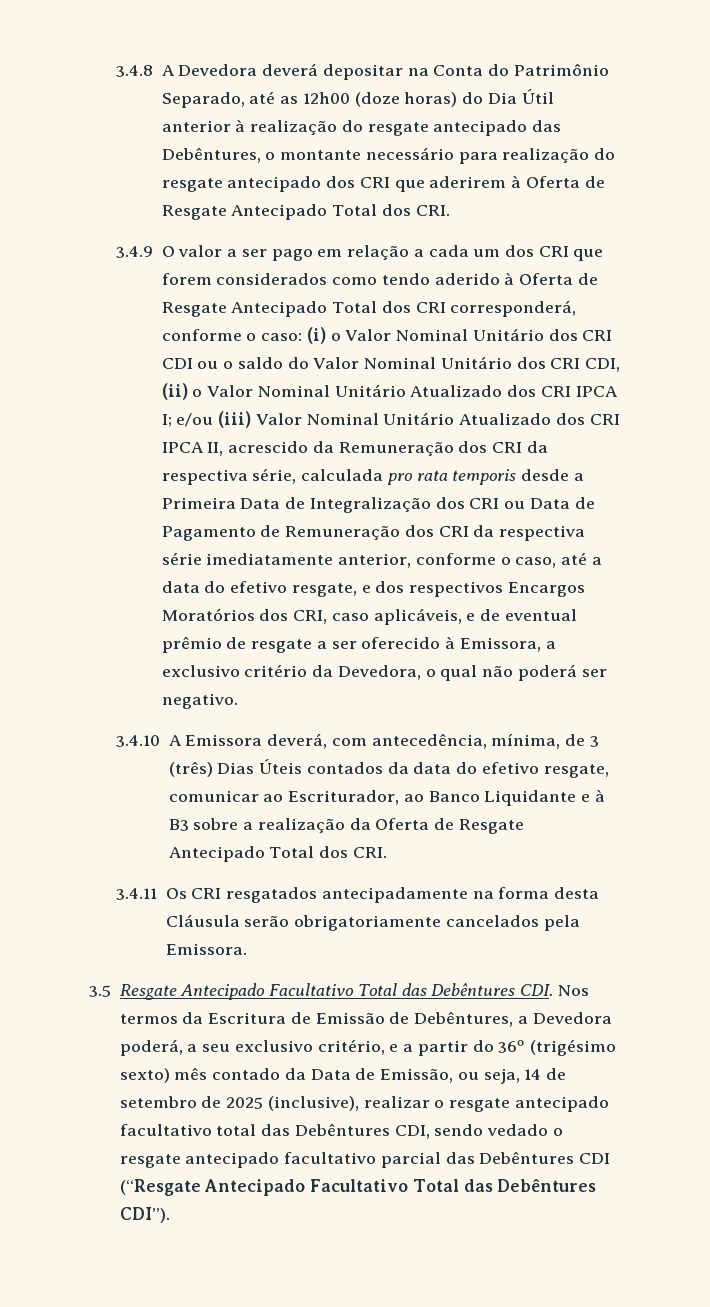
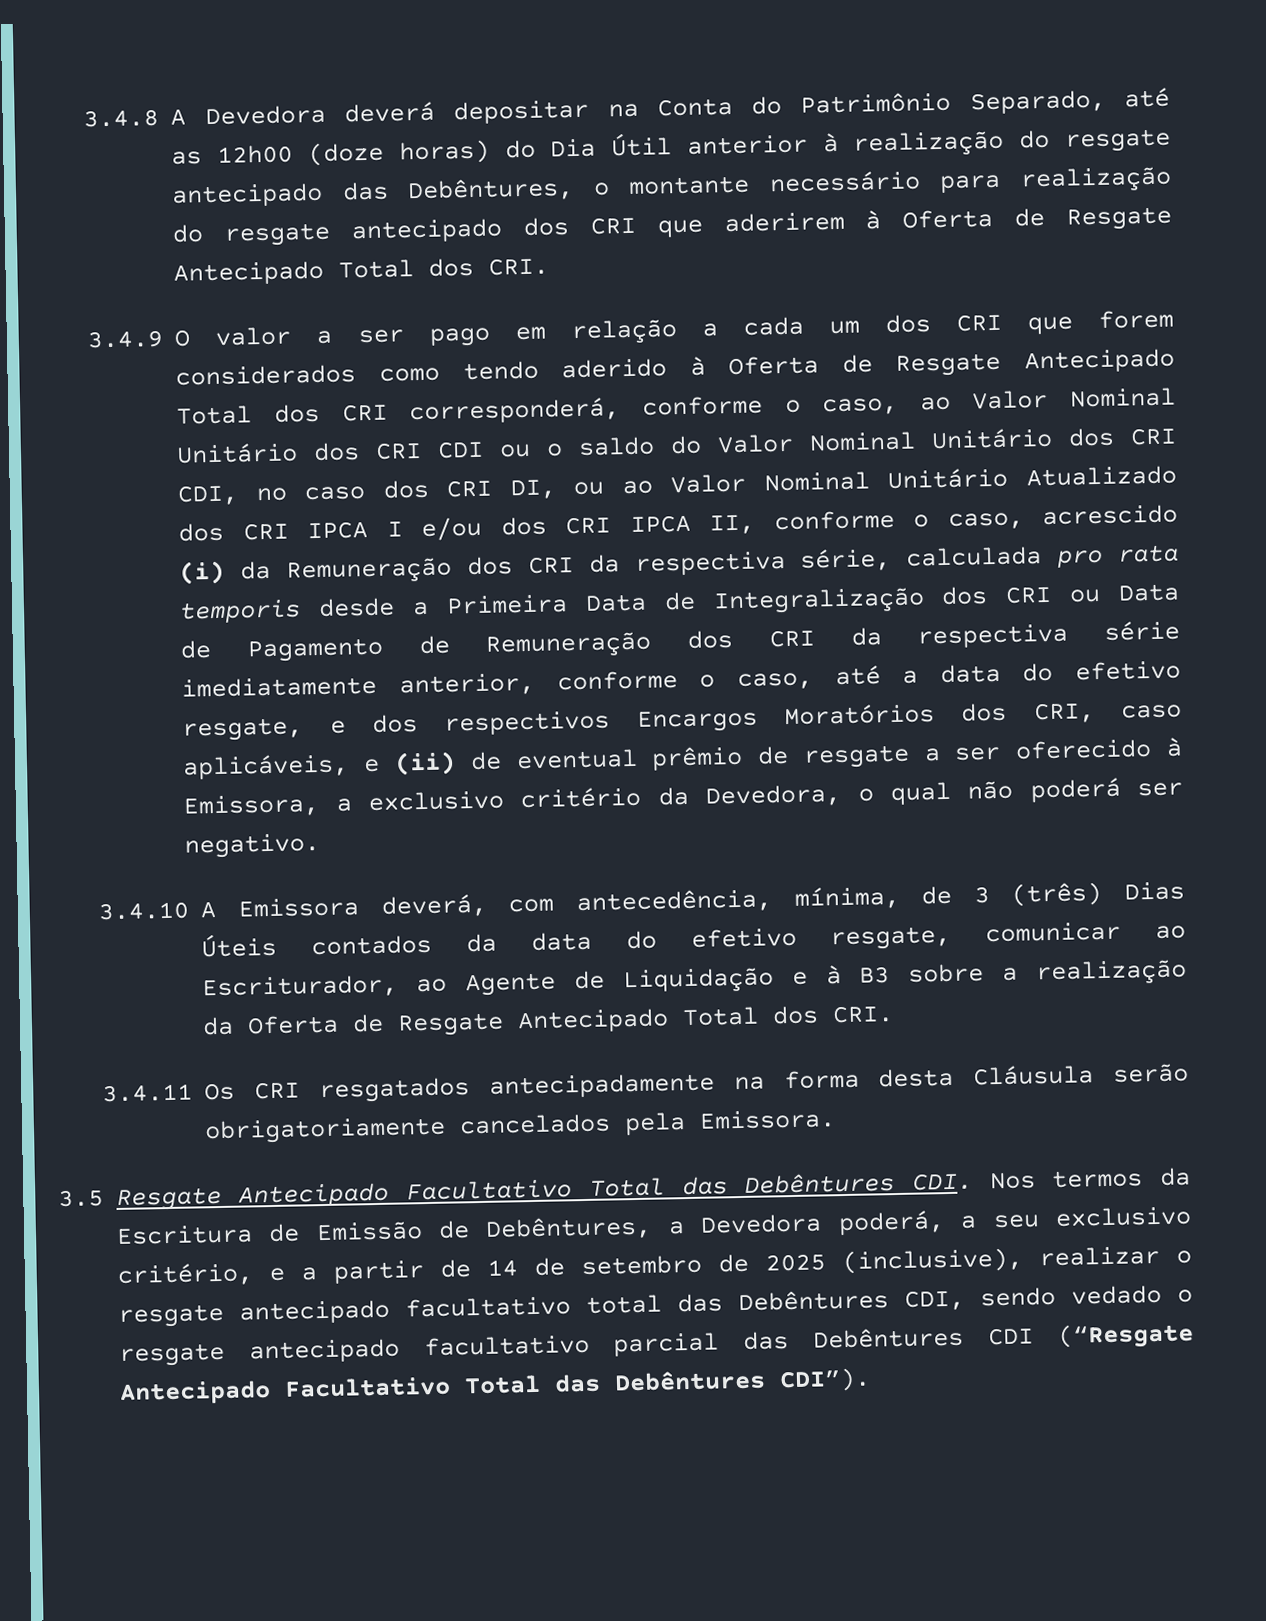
- 3.4.9 O valor a ser pago em relação a cada um dos CRI que forem considerados como tendo aderido à Oferta de Resgate Antecipado Total dos CRI corresponderá, conforme o caso: (i) o Valor Nominal Unitário dos CRI CDI ou o saldo do Valor Nominal Unitário dos CRI CDI, (ii) o Valor Nominal Unitário Atualizado dos CRI IPCA I; e/ou (iii) Valor Nominal Unitário Atualizado dos CRI IPCA II, acrescido da Remuneração dos CRI da respectiva série, calculada pro rata temporis desde a Primeira Data de Integralização dos CRI ou Data de Pagamento de Remuneração dos CRI da respectiva série imediatamente anterior, conforme o caso, até a data do efetivo resgate, e dos respectivos Encargos Moratórios dos CRI, caso aplicáveis, e de eventual prêmio de resgate a ser oferecido à Emissora, a exclusivo critério da Devedora, o qual não poderá ser negativo.
+ 3.4.9 O valor a ser pago em relação a cada um dos CRI que forem considerados como tendo aderido à Oferta de Resgate Antecipado Total dos CRI corresponderá, conforme o caso, ao Valor Nominal Unitário dos CRI CDI ou o saldo do Valor Nominal Unitário dos CRI CDI, no caso dos CRI DI, ou ao Valor Nominal Unitário Atualizado dos CRI IPCA I e/ou dos CRI IPCA II, conforme o caso, acrescido (i) da Remuneração dos CRI da respectiva série, calculada pro rata temporis desde a Primeira Data de Integralização dos CRI ou Data de Pagamento de Remuneração dos CRI da respectiva série imediatamente anterior, conforme o caso, até a data do efetivo resgate, e dos respectivos Encargos Moratórios dos CRI, caso aplicáveis, e (ii) de eventual prêmio de resgate a ser oferecido à Emissora, a exclusivo critério da Devedora, o qual não poderá ser negativo.
- 3.4.10 A Emissora deverá, com antecedência, mínima, de 3 (três) Dias Úteis contados da data do efetivo resgate, comunicar ao Escriturador, ao Banco Liquidante e à B3 sobre a realização da Oferta de Resgate Antecipado Total dos CRI.
+ 3.4.10 A Emissora deverá, com antecedência, mínima, de 3 (três) Dias Úteis contados da data do efetivo resgate, comunicar ao Escriturador, ao Agente de Liquidação e à B3 sobre a realização da Oferta de Resgate Antecipado Total dos CRI.
- 3.5 Resgate Antecipado Facultativo Total das Debêntures CDI. Nos termos da Escritura de Emissão de Debêntures, a Devedora poderá, a seu exclusivo critério, e a partir do 36º (trigésimo sexto) mês contado da Data de Emissão, ou seja, 14 de setembro de 2025 (inclusive), realizar o resgate antecipado facultativo total das Debêntures CDI, sendo vedado o resgate antecipado facultativo parcial das Debêntures CDI (“Resgate Antecipado Facultativo Total das Debêntures CDI”).
+ 3.5 Resgate Antecipado Facultativo Total das Debêntures CDI. Nos termos da Escritura de Emissão de Debêntures, a Devedora poderá, a seu exclusivo critério, e a partir de 14 de setembro de 2025 (inclusive), realizar o resgate antecipado facultativo total das Debêntures CDI, sendo vedado o resgate antecipado facultativo parcial das Debêntures CDI (“Resgate Antecipado Facultativo Total das Debêntures CDI”).

